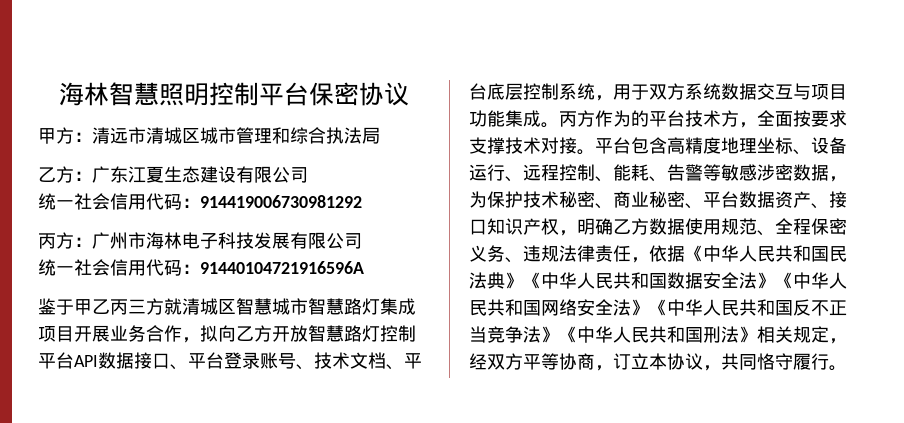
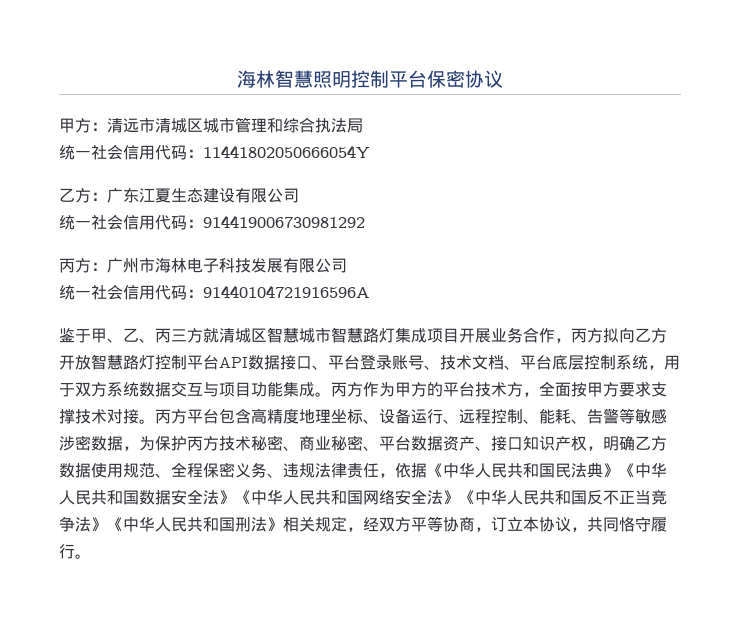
+ 统一社会信用代码：11441802050666054Y
- 鉴于甲乙丙三方就清城区智慧城市智慧路灯集成项目开展业务合作，拟向乙方开放智慧路灯控制平台API数据接口、平台登录账号、技术文档、平台底层控制系统，用于双方系统数据交互与项目功能集成。
+ 鉴于甲、乙、丙三方就清城区智慧城市智慧路灯集成项目开展业务合作，丙方拟向乙方开放智慧路灯控制平台API数据接口、平台登录账号、技术文档、平台底层控制系统，用于双方系统数据交互与项目功能集成。
- 丙方作为的平台技术方，全面按要求支撑技术对接。
+ 丙方作为甲方的平台技术方，全面按甲方要求支撑技术对接。
- 平台包含高精度地理坐标、设备运行、远程控制、能耗、告警等敏感涉密数据，为保护技术秘密、商业秘密、平台数据资产、接口知识产权，明确乙方数据使用规范、全程保密义务、违规法律责任，依据《中华人民共和国民法典》《中华人民共和国数据安全法》《中华人民共和国网络安全法》《中华人民共和国反不正当竞争法》《中华人民共和国刑法》相关规定，经双方平等协商，订立本协议，共同恪守履行。
+ 丙方平台包含高精度地理坐标、设备运行、远程控制、能耗、告警等敏感涉密数据，为保护丙方技术秘密、商业秘密、平台数据资产、接口知识产权，明确乙方数据使用规范、全程保密义务、违规法律责任，依据《中华人民共和国民法典》《中华人民共和国数据安全法》《中华人民共和国网络安全法》《中华人民共和国反不正当竞争法》《中华人民共和国刑法》相关规定，经双方平等协商，订立本协议，共同恪守履行。

